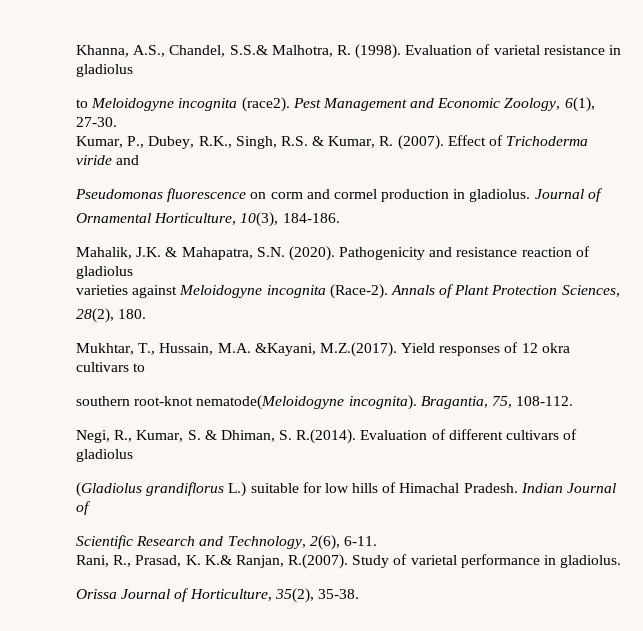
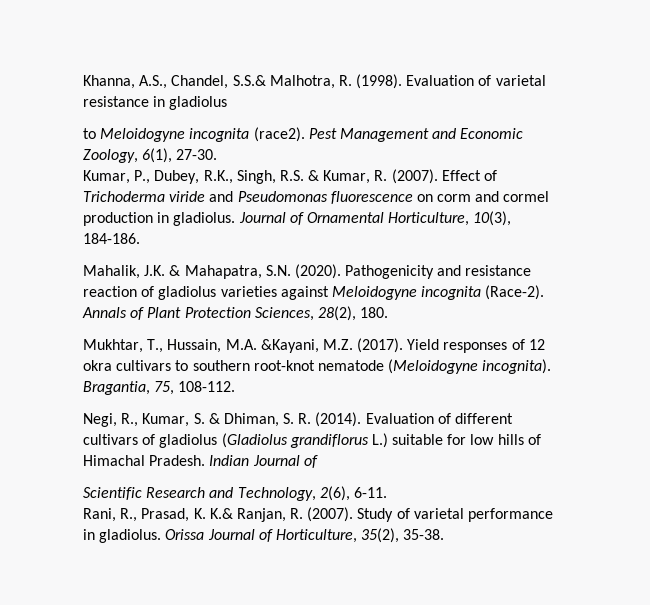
- Effect of Trichoderma viride and
- Pseudomonas fluorescence on corm and cormel production in gladiolus. Journal of
- Ornamental Horticulture, 10(3), 184-186.
+ Effect of Trichoderma viride and Pseudomonas fluorescence on corm and cormel production in gladiolus. Journal of Ornamental Horticulture, 10(3), 184-186.
- Pathogenicity and resistance reaction of gladiolus
- varieties against Meloidogyne incognita (Race-2).
+ Pathogenicity and resistance reaction of gladiolus varieties against Meloidogyne incognita (Race-2).
- Annals of Plant Protection Sciences,
- 28(2), 180.
+ Annals of Plant Protection Sciences, 28(2), 180.
- Mukhtar, T., Hussain, M.A. &Kayani, M.Z.(2017). Yield responses of 12 okra cultivars to
- southern root-knot nematode(Meloidogyne incognita).
+ Mukhtar, T., Hussain, M.A. &Kayani, M.Z. (2017). Yield responses of 12 okra cultivars to southern root-knot nematode (Meloidogyne incognita).
- Negi, R., Kumar, S. & Dhiman, S. R.(2014). Evaluation of different cultivars of gladiolus
- (Gladiolus grandiflorus L.) suitable for low hills of Himachal Pradesh.
+ Negi, R., Kumar, S. & Dhiman, S. R. (2014). Evaluation of different cultivars of gladiolus (Gladiolus grandiflorus L.) suitable for low hills of Himachal Pradesh.
- Rani, R., Prasad, K. K.& Ranjan, R.(2007). Study of varietal performance in gladiolus.
- Orissa Journal of Horticulture, 35(2), 35-38.
+ Rani, R., Prasad, K. K.& Ranjan, R. (2007). Study of varietal performance in gladiolus. Orissa Journal of Horticulture, 35(2), 35-38.

